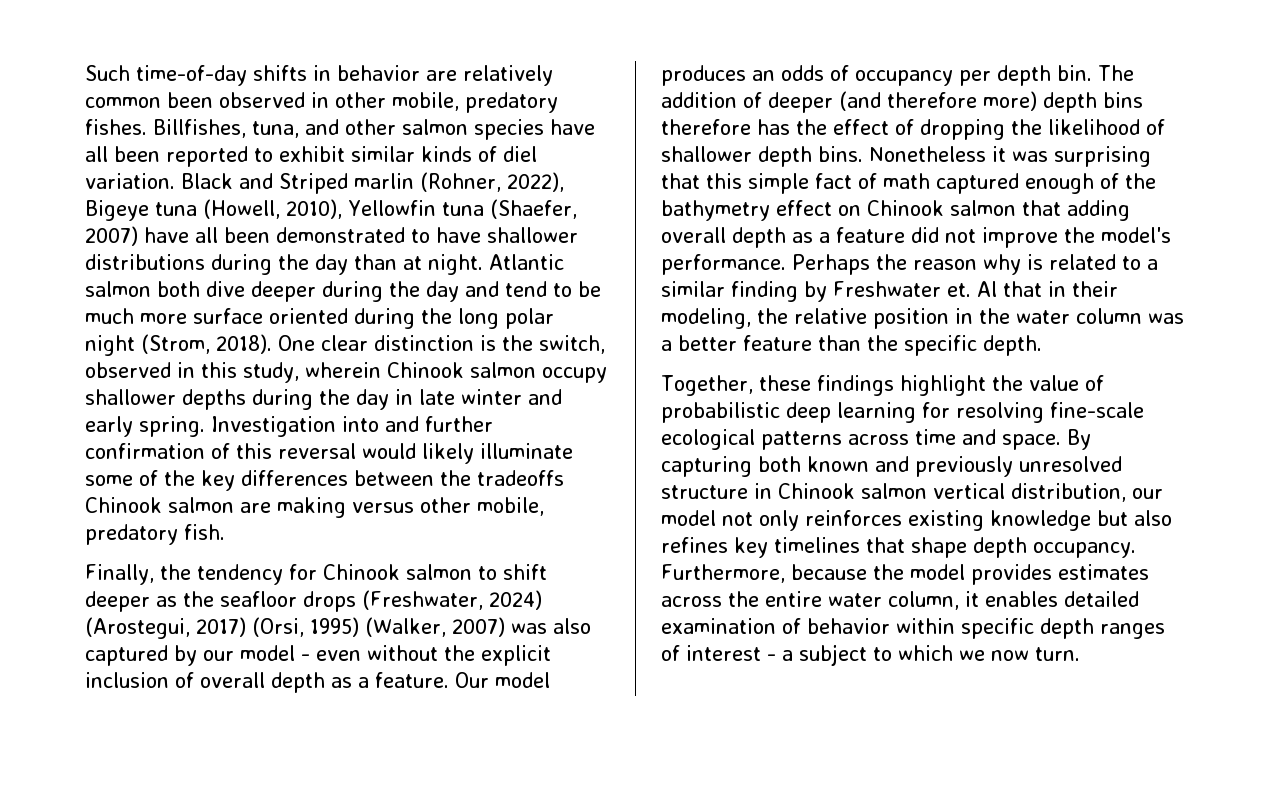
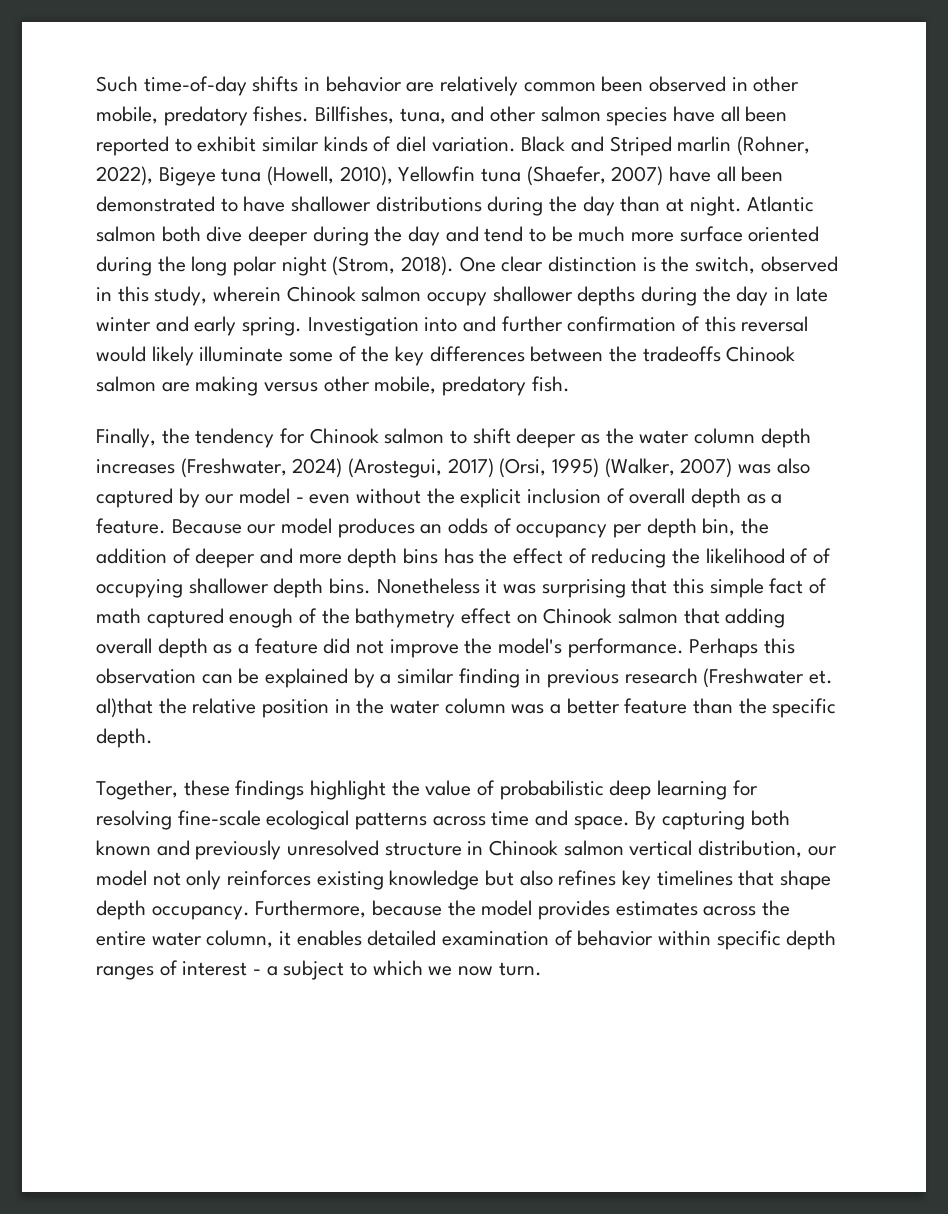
- Finally, the tendency for Chinook salmon to shift deeper as the seafloor drops (Freshwater, 2024) (Arostegui, 2017) (Orsi, 1995) (Walker, 2007) was also captured by our model - even without the explicit inclusion of overall depth as a feature.
+ Finally, the tendency for Chinook salmon to shift deeper as the water column depth increases (Freshwater, 2024) (Arostegui, 2017) (Orsi, 1995) (Walker, 2007) was also captured by our model - even without the explicit inclusion of overall depth as a feature.
- Our model produces an odds of occupancy per depth bin. The addition of deeper (and therefore more) depth bins therefore has the effect of dropping the likelihood of shallower depth bins.
+ Because our model produces an odds of occupancy per depth bin, the addition of deeper and more depth bins has the effect of reducing the likelihood of of occupying shallower depth bins.
- Perhaps the reason why is related to a similar finding by Freshwater et. Al that in their modeling, the relative position in the water column was a better feature than the specific depth.
+ Perhaps this observation can be explained by a similar finding in previous research (Freshwater et. al)that the relative position in the water column was a better feature than the specific depth.

